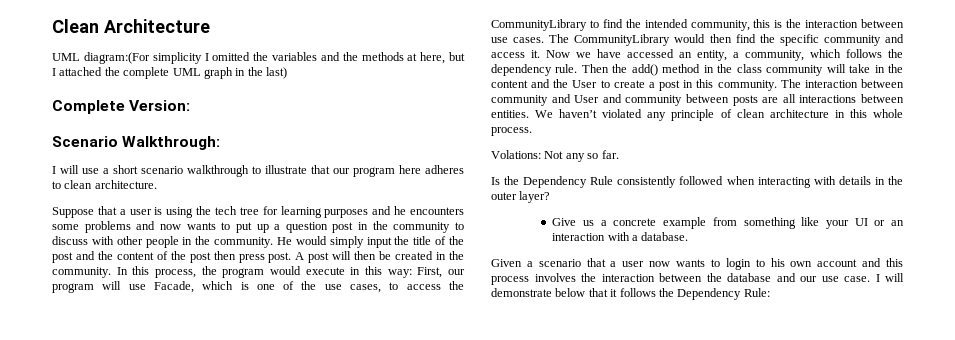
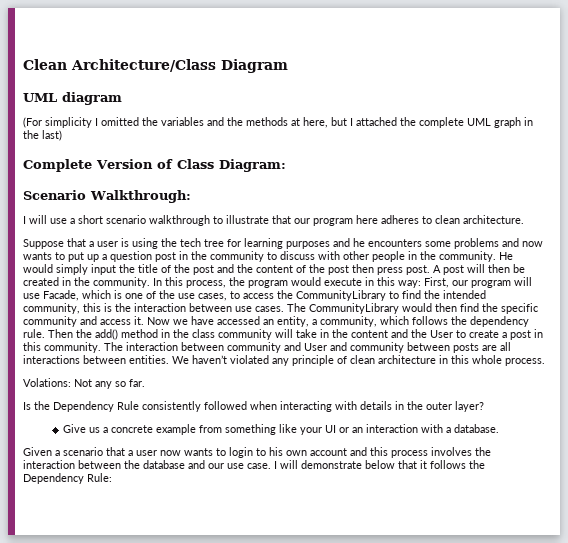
- Clean Architecture
- UML diagram:(For simplicity I omitted the variables and the methods at here, but I attached the complete UML graph in the last)
+ Clean Architecture/Class Diagram
+ UML diagram
+ (For simplicity I omitted the variables and the methods at here, but I attached the complete UML graph in the last)
- Complete Version:
+ Complete Version of Class Diagram:

